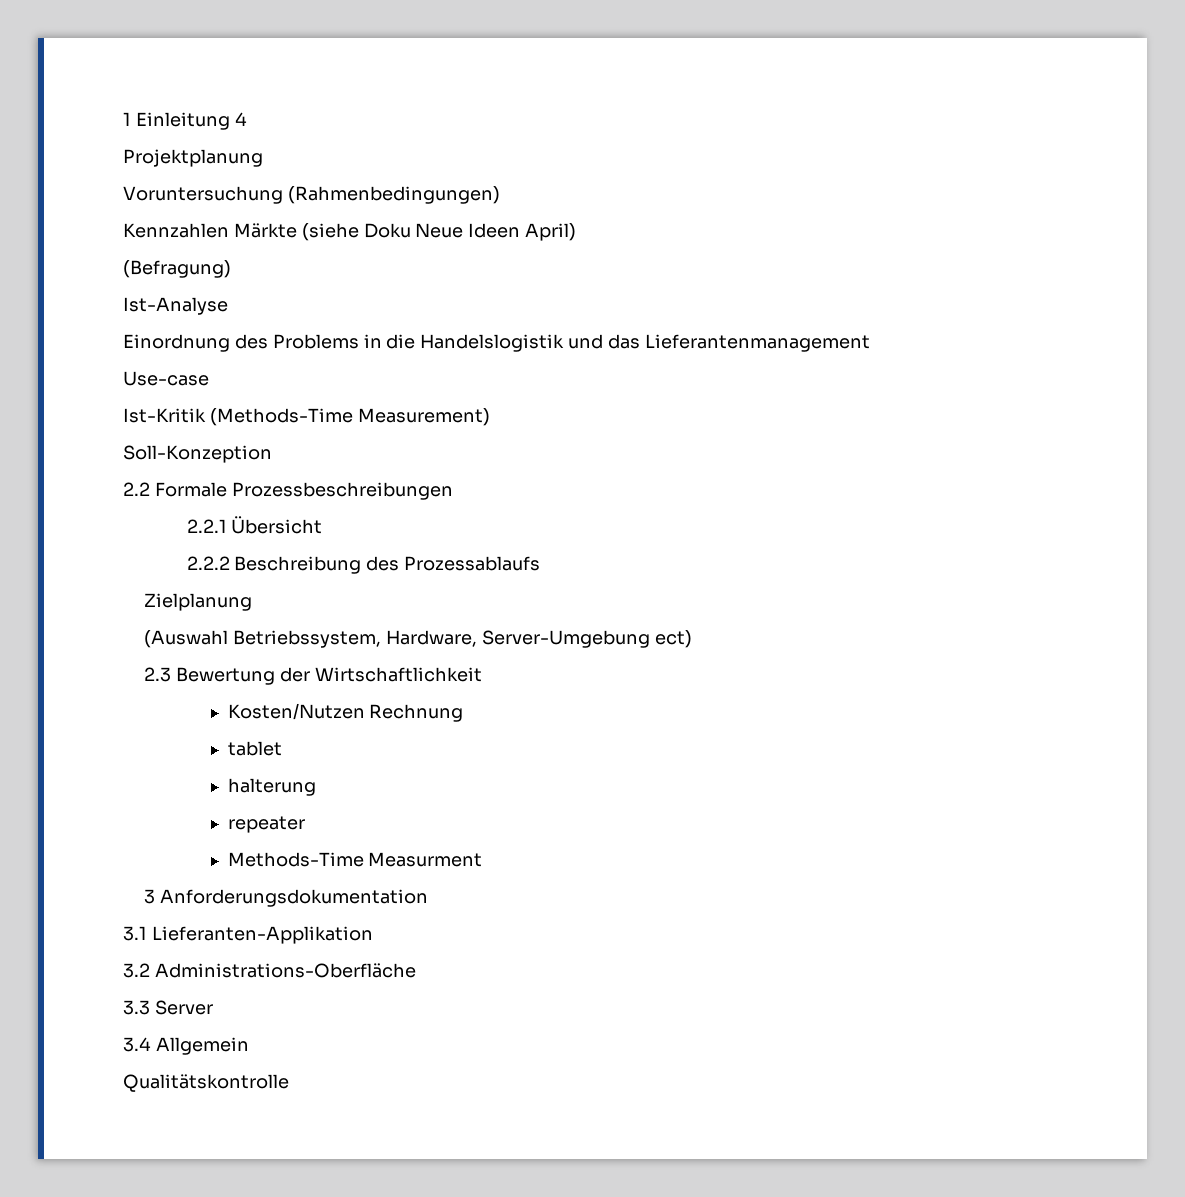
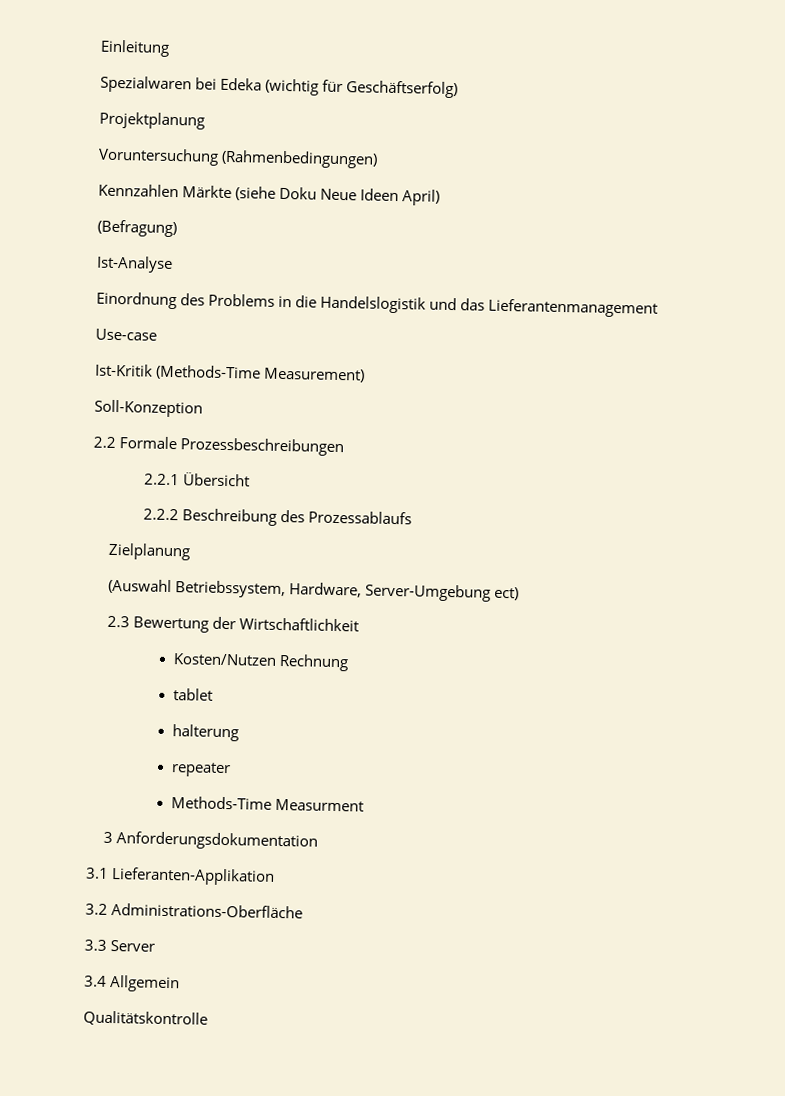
- 1 Einleitung 4
+ Einleitung
+ Spezialwaren bei Edeka (wichtig für Geschäftserfolg)

